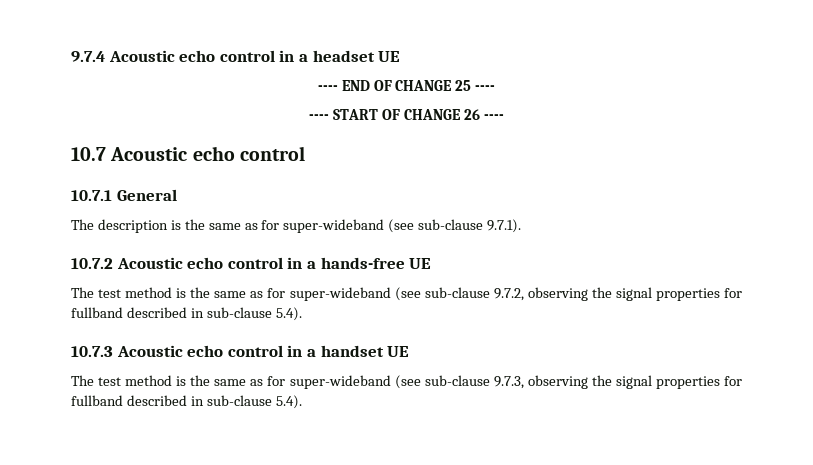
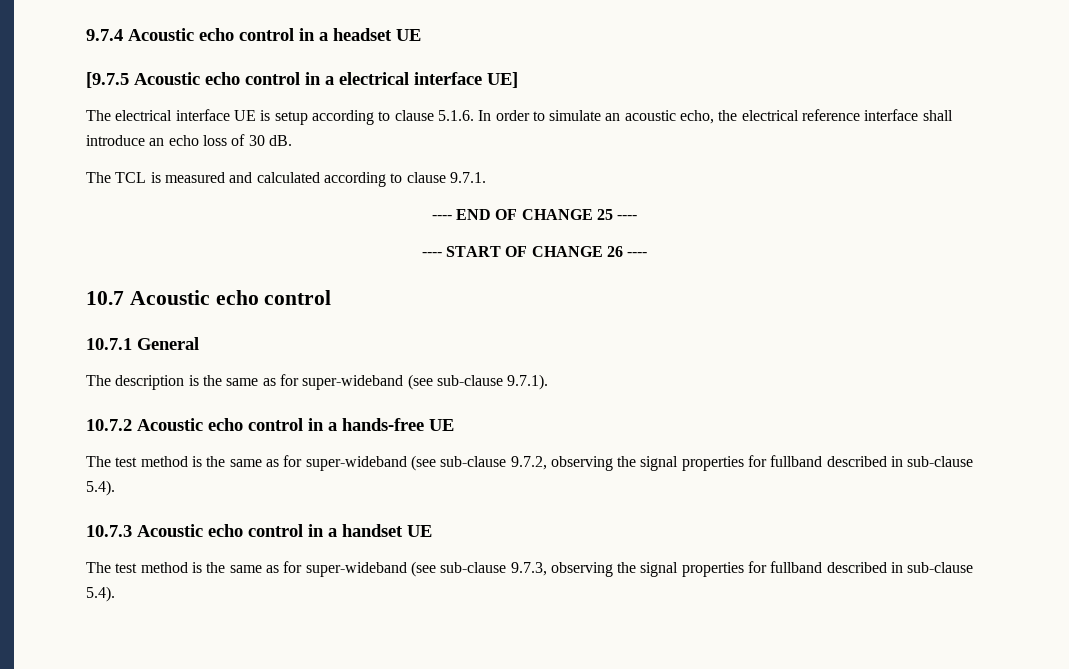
+ [9.7.5 Acoustic echo control in a electrical interface UE]
+ The electrical interface UE is setup according to clause 5.1.6. In order to simulate an acoustic echo, the electrical reference interface shall introduce an echo loss of 30 dB.
+ The TCL is measured and calculated according to clause 9.7.1.

